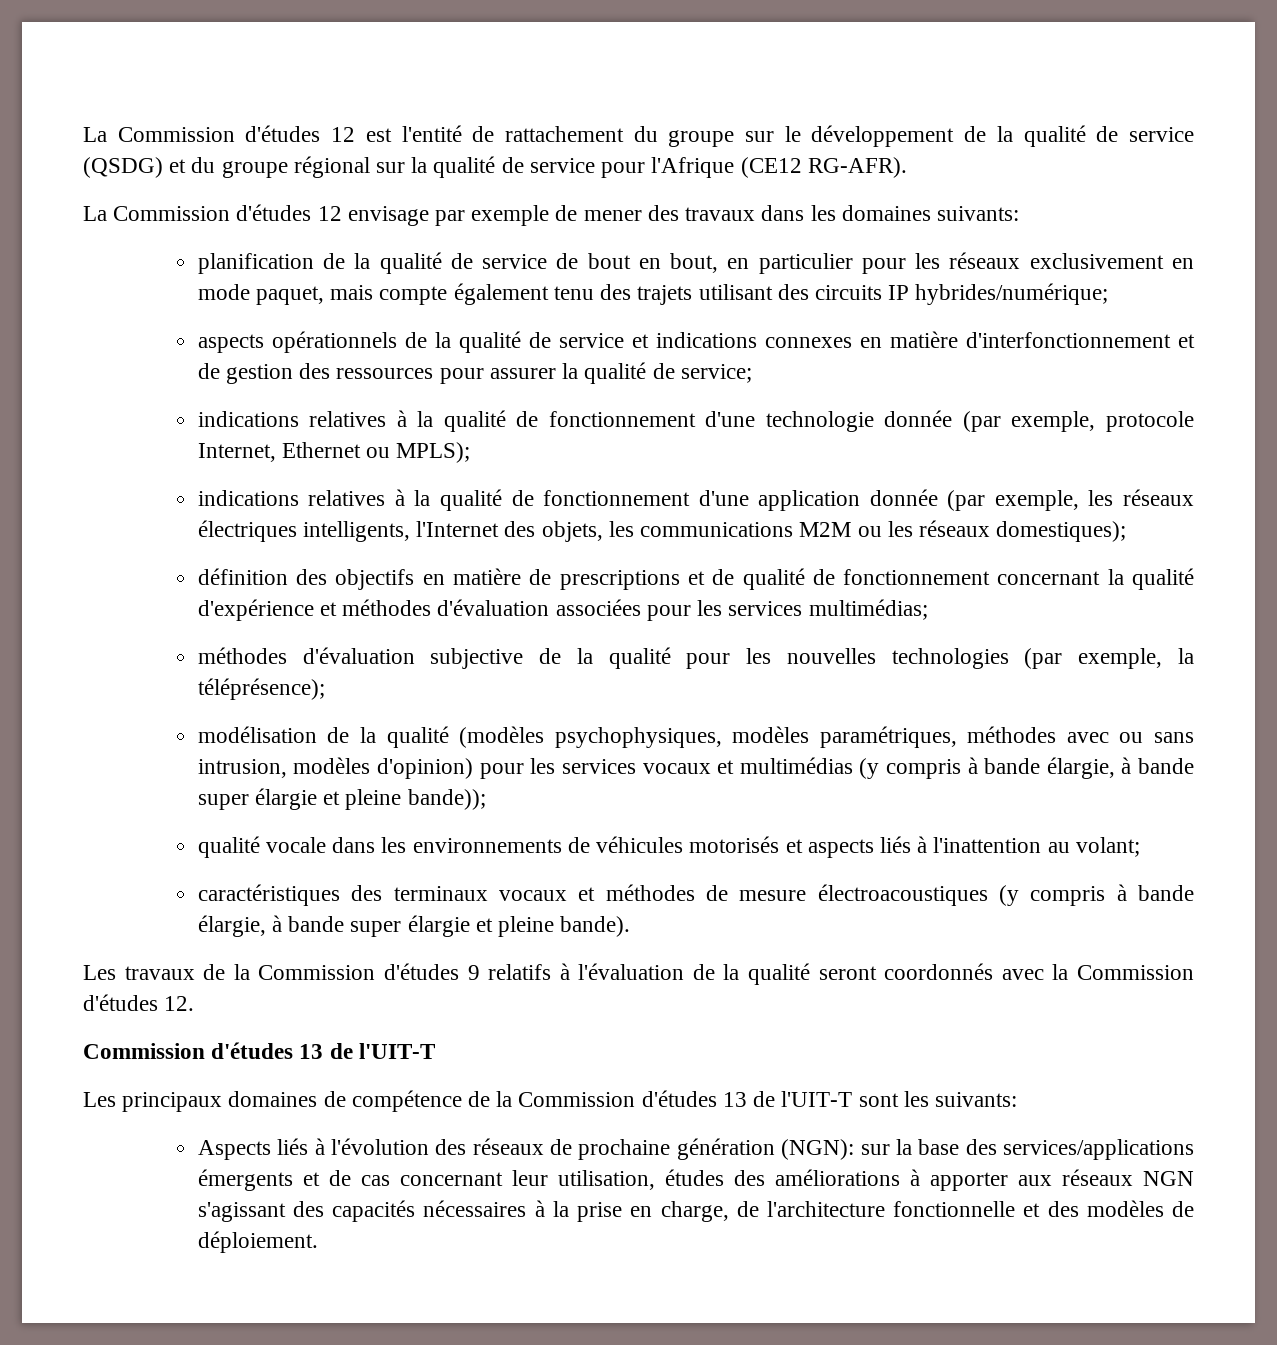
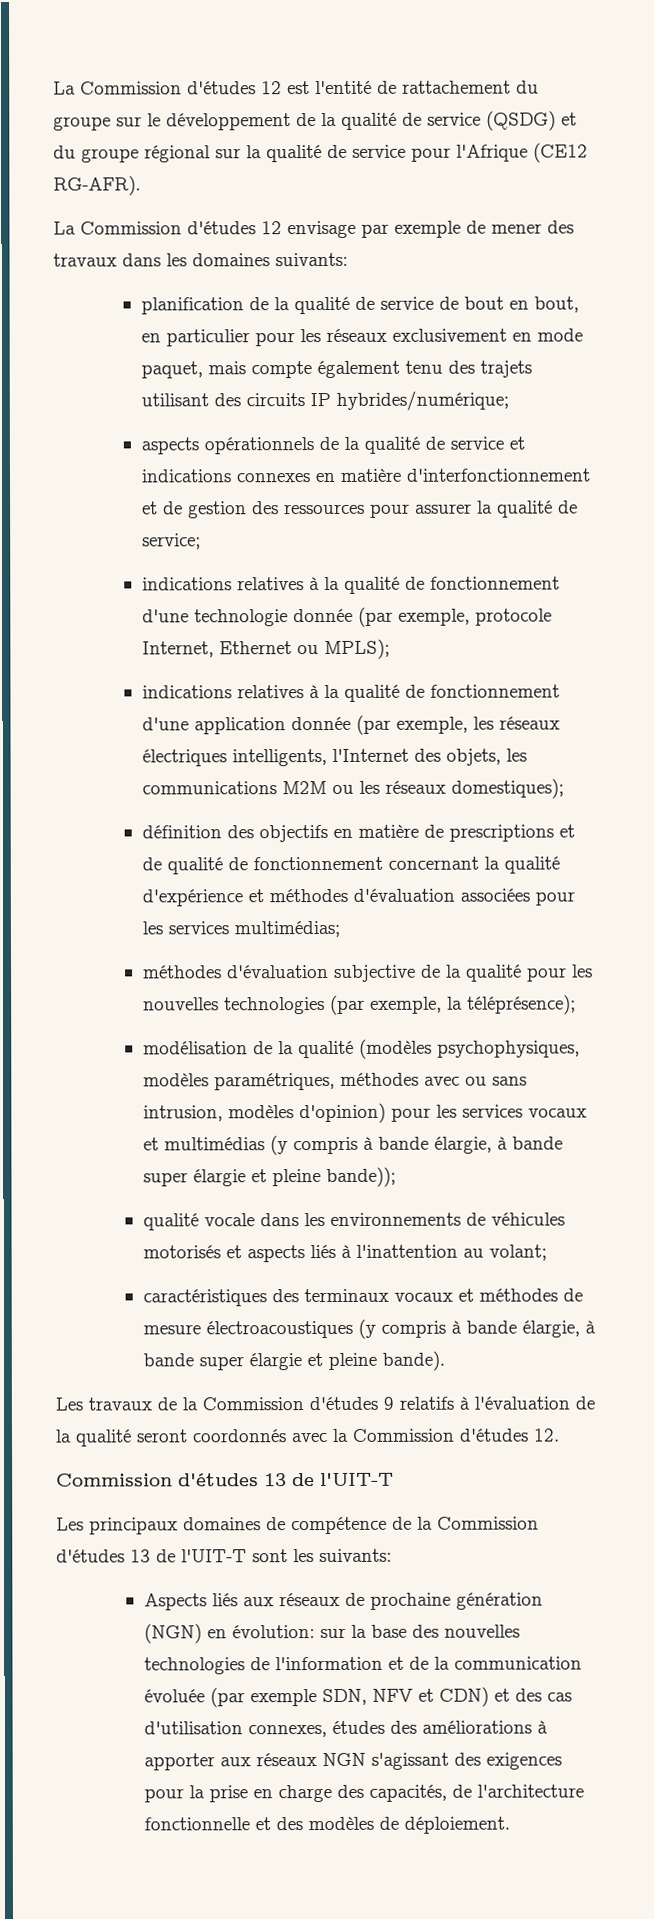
- Aspects liés à l'évolution des réseaux de prochaine génération (NGN): sur la base des services/applications émergents et de cas concernant leur utilisation, études des améliorations à apporter aux réseaux NGN s'agissant des capacités nécessaires à la prise en charge, de l'architecture fonctionnelle et des modèles de déploiement.
+ Aspects liés aux réseaux de prochaine génération (NGN) en évolution: sur la base des nouvelles technologies de l'information et de la communication évoluée (par exemple SDN, NFV et CDN) et des cas d'utilisation connexes, études des améliorations à apporter aux réseaux NGN s'agissant des exigences pour la prise en charge des capacités, de l'architecture fonctionnelle et des modèles de déploiement.

